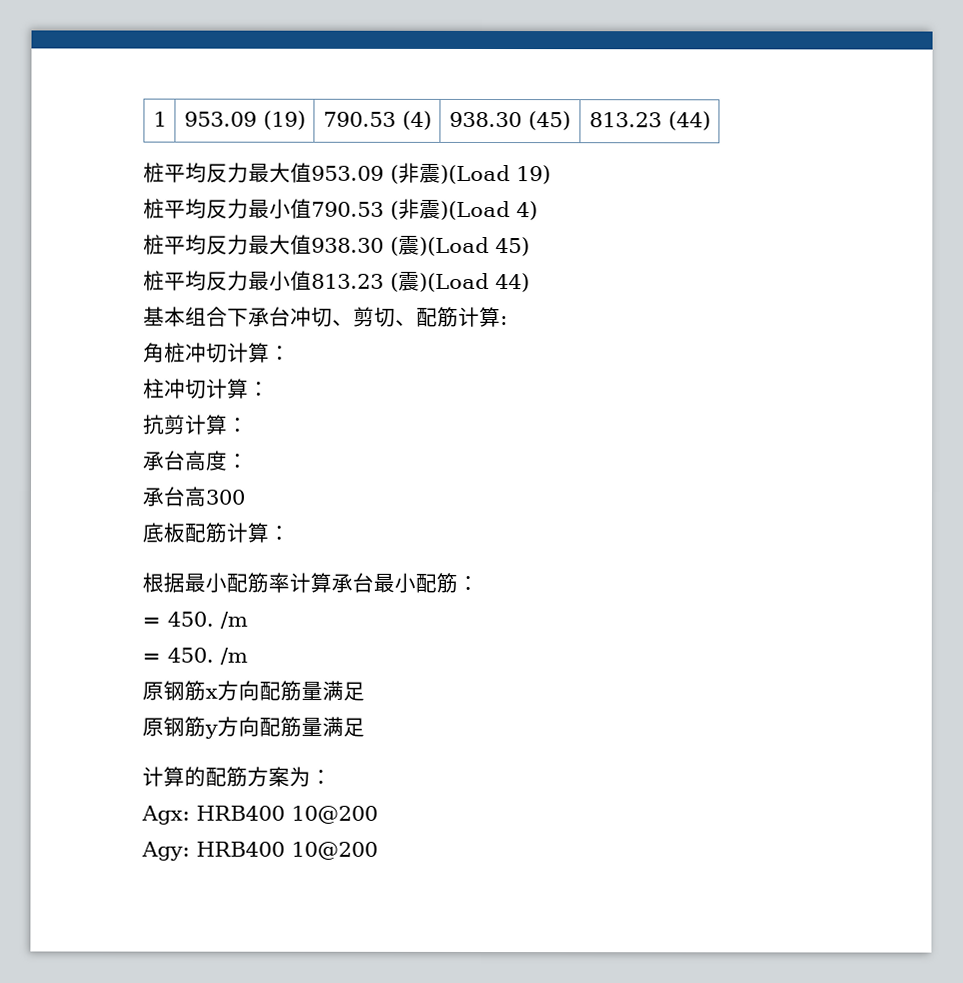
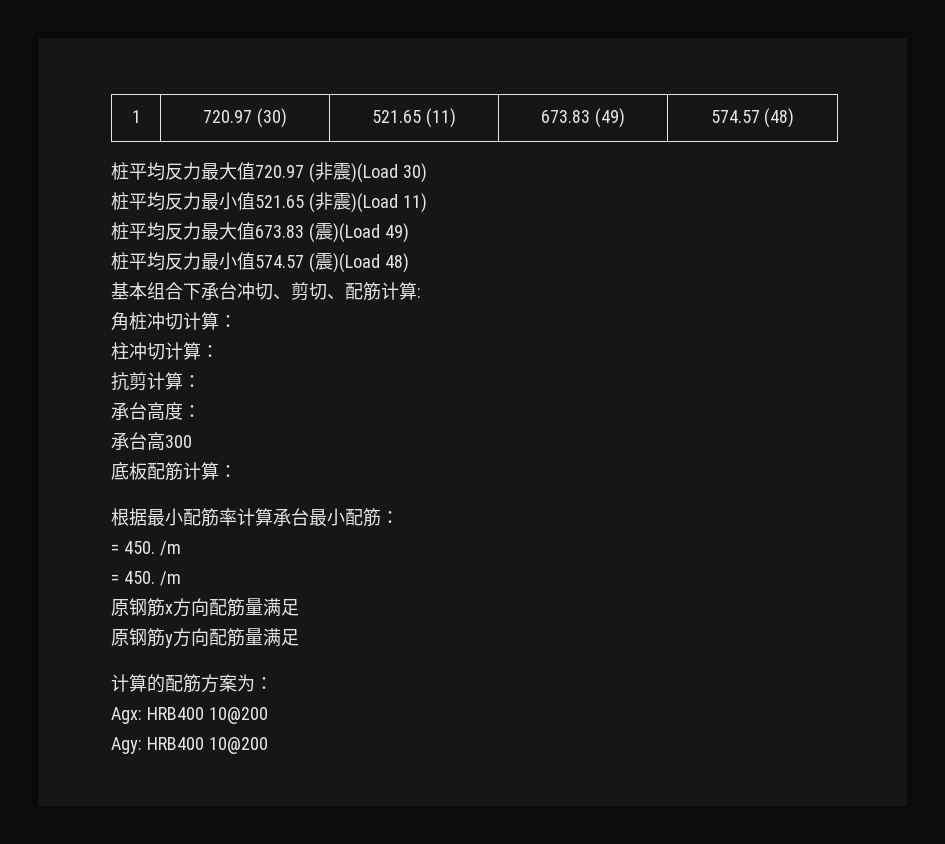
- 1 | 953.09 (19) | 790.53 (4) | 938.30 (45) | 813.23 (44)
- 桩平均反力最大值953.09 (非震)(Load 19)
- 桩平均反力最小值790.53 (非震)(Load 4)
- 桩平均反力最大值938.30 (震)(Load 45)
- 桩平均反力最小值813.23 (震)(Load 44)
+ 1 | 720.97 (30) | 521.65 (11) | 673.83 (49) | 574.57 (48)
+ 桩平均反力最大值720.97 (非震)(Load 30)
+ 桩平均反力最小值521.65 (非震)(Load 11)
+ 桩平均反力最大值673.83 (震)(Load 49)
+ 桩平均反力最小值574.57 (震)(Load 48)

